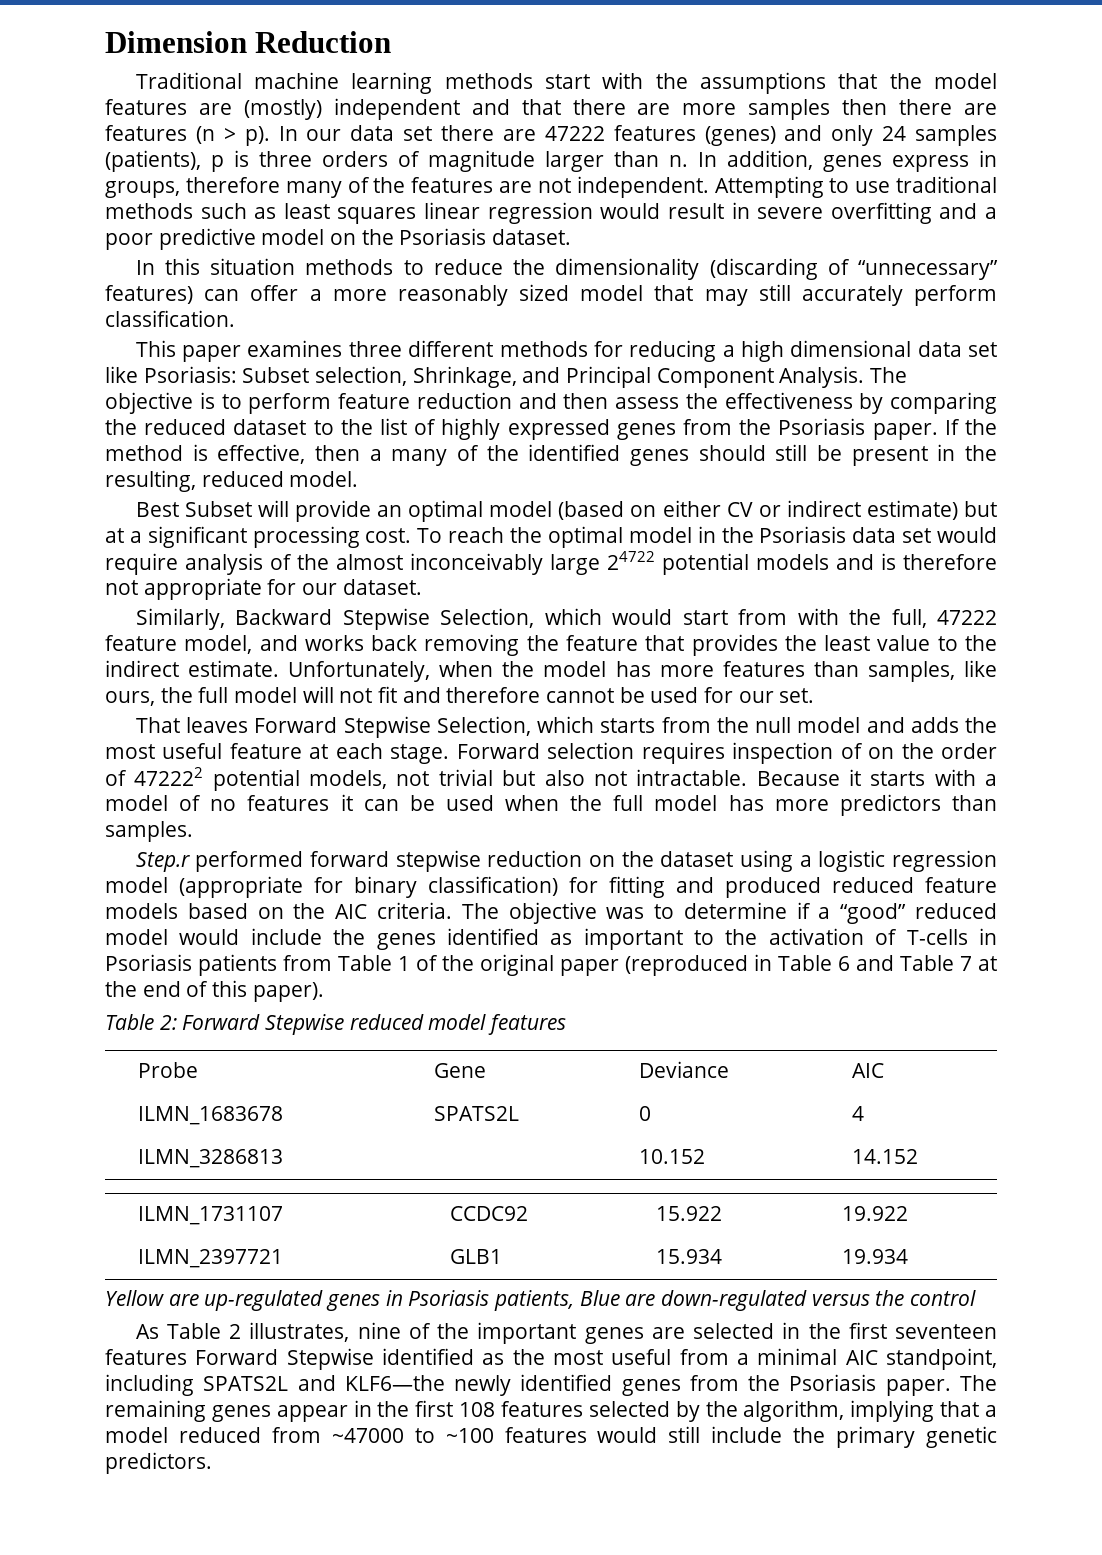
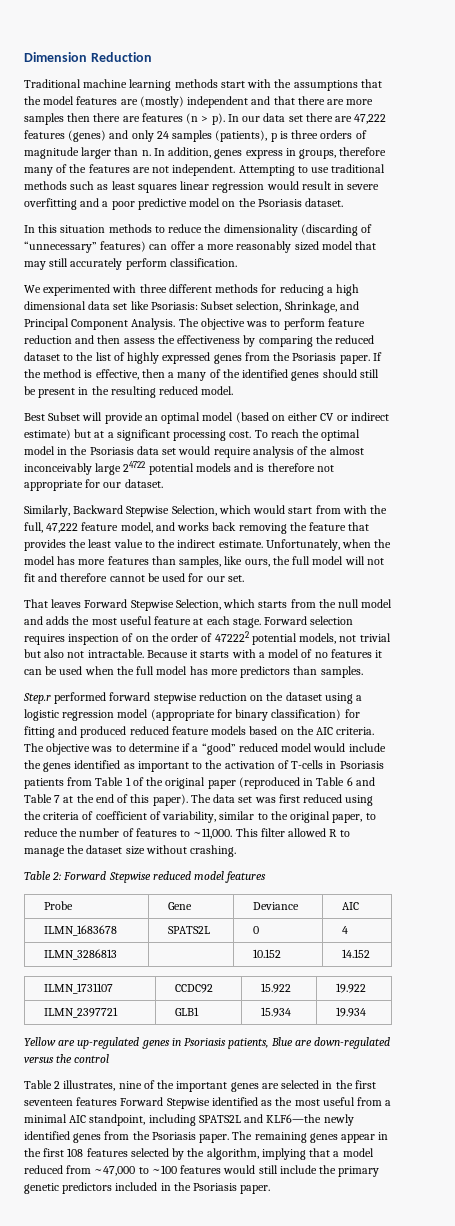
- In our data set there are 47222 features (genes) and only 24 samples (patients), p is three orders of magnitude larger than n.
+ In our data set there are 47,222 features (genes) and only 24 samples (patients), p is three orders of magnitude larger than n.
- This paper examines three different methods for reducing a high dimensional data set like Psoriasis: Subset selection, Shrinkage, and Principal Component Analysis.
+ We experimented with three different methods for reducing a high dimensional data set like Psoriasis: Subset selection, Shrinkage, and Principal Component Analysis.
- The objective is to perform feature reduction and then assess the effectiveness by comparing the reduced dataset to the list of highly expressed genes from the Psoriasis paper.
+ The objective was to perform feature reduction and then assess the effectiveness by comparing the reduced dataset to the list of highly expressed genes from the Psoriasis paper.
- If the method is effective, then a many of the identified genes should still be present in the resulting, reduced model.
+ If the method is effective, then a many of the identified genes should still be present in the resulting reduced model.
- Similarly, Backward Stepwise Selection, which would start from with the full, 47222 feature model, and works back removing the feature that provides the least value to the indirect estimate.
+ Similarly, Backward Stepwise Selection, which would start from with the full, 47,222 feature model, and works back removing the feature that provides the least value to the indirect estimate.
+ The data set was first reduced using the criteria of coefficient of variability, similar to the original paper, to reduce the number of features to ~11,000. This filter allowed R to manage the dataset size without crashing.
- As Table 2 illustrates, nine of the important genes are selected in the first seventeen features Forward Stepwise identified as the most useful from a minimal AIC standpoint, including SPATS2L and KLF6—the newly identified genes from the Psoriasis paper.
+ Table 2 illustrates, nine of the important genes are selected in the first seventeen features Forward Stepwise identified as the most useful from a minimal AIC standpoint, including SPATS2L and KLF6—the newly identified genes from the Psoriasis paper.
- The remaining genes appear in the first 108 features selected by the algorithm, implying that a model reduced from ~47000 to ~100 features would still include the primary genetic predictors.
+ The remaining genes appear in the first 108 features selected by the algorithm, implying that a model reduced from ~47,000 to ~100 features would still include the primary genetic predictors included in the Psoriasis paper.

